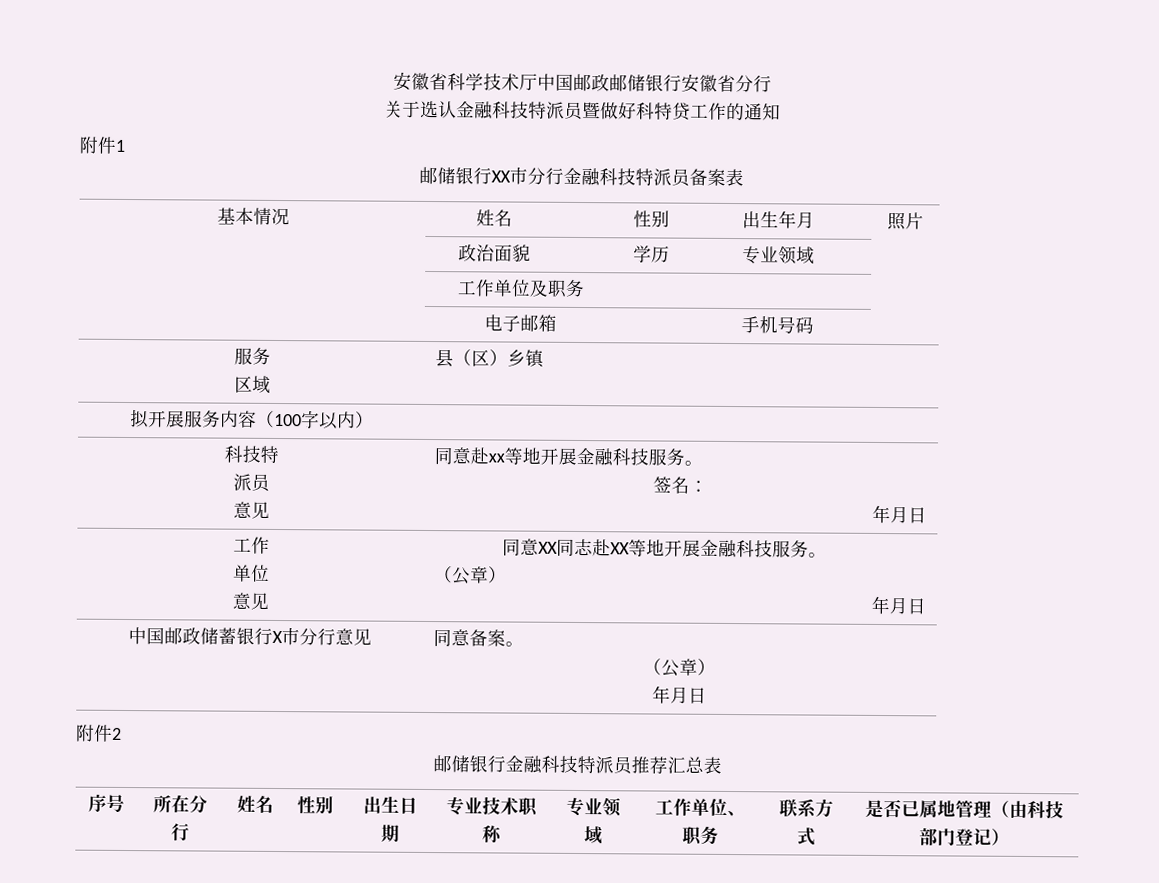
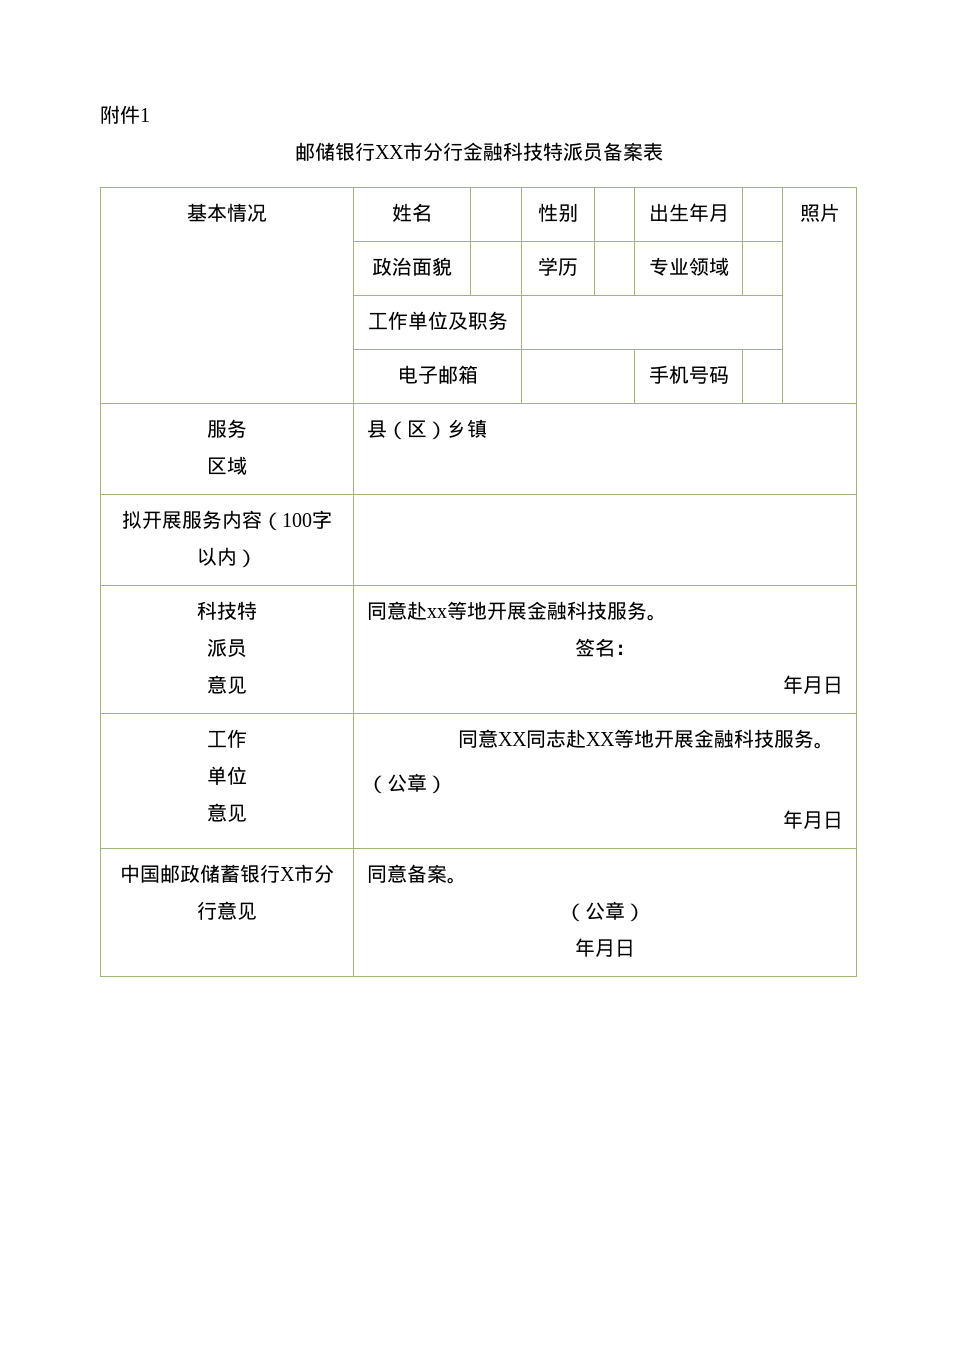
- 安徽省科学技术厅中国邮政邮储银行安徽省分行
- 关于选认金融科技特派员暨做好科特贷工作的通知
- 附件2
- 邮储银行金融科技特派员推荐汇总表
- 序号 | 所在分行 | 姓名 | 性别 | 出生日期 | 专业技术职称 | 专业领域 | 工作单位、职务 | 联系方式 | 是否已属地管理（由科技部门登记）

